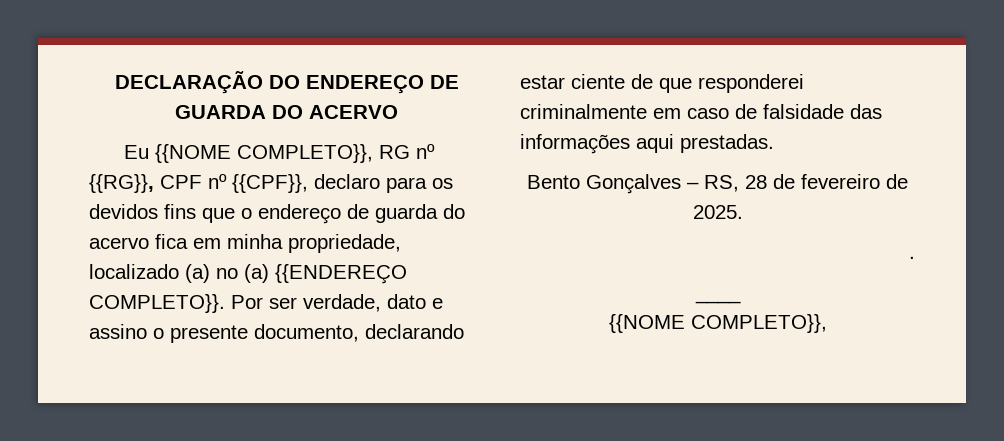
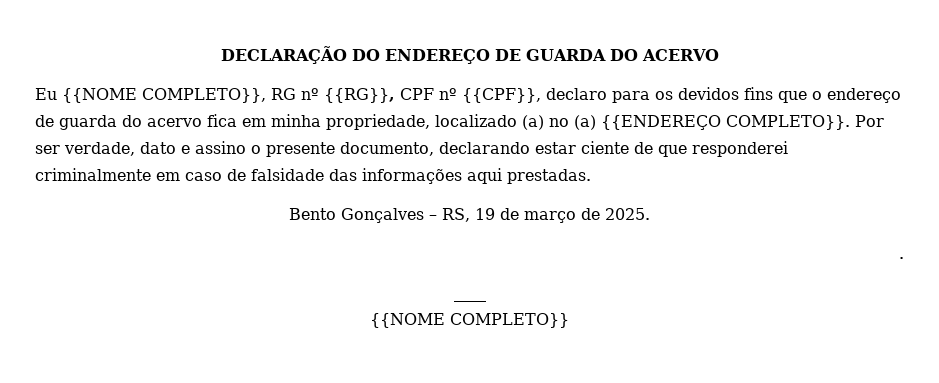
- Bento Gonçalves – RS, 28 de fevereiro de 2025.
+ Bento Gonçalves – RS, 19 de março de 2025.
  ____
- {{NOME COMPLETO}},
+ {{NOME COMPLETO}}

